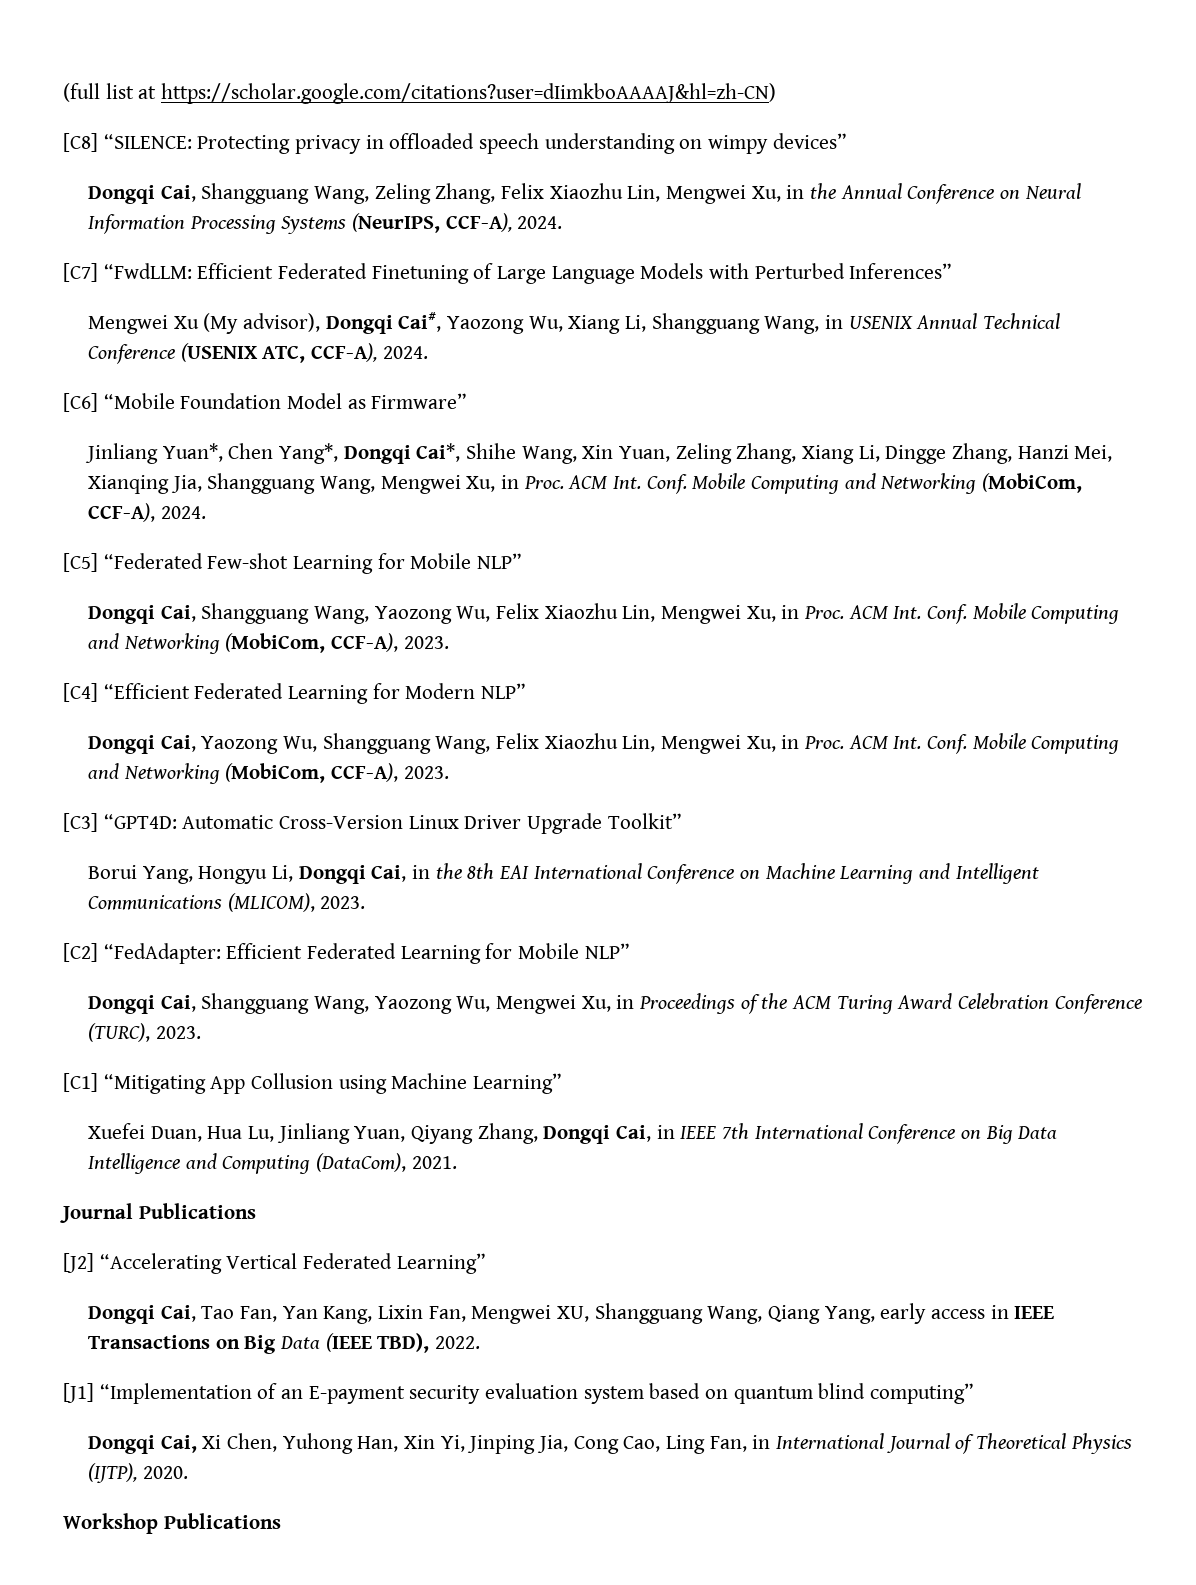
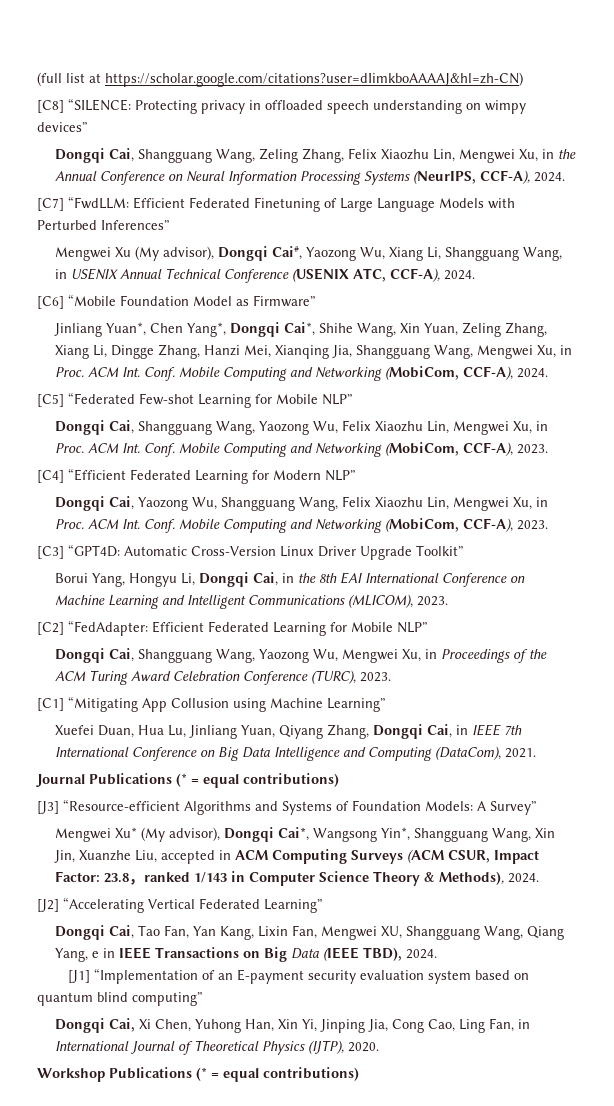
- Journal Publications
+ Journal Publications (* = equal contributions)
+ [J3] “Resource-efficient Algorithms and Systems of Foundation Models: A Survey”
+ Mengwei Xu* (My advisor), Dongqi Cai*, Wangsong Yin*, Shangguang Wang, Xin Jin, Xuanzhe Liu, accepted in ACM Computing Surveys (ACM CSUR, Impact Factor: 23.8，ranked 1/143 in Computer Science Theory & Methods), 2024.
- Dongqi Cai, Tao Fan, Yan Kang, Lixin Fan, Mengwei XU, Shangguang Wang, Qiang Yang, early access in IEEE Transactions on Big Data (IEEE TBD), 2022.
+ Dongqi Cai, Tao Fan, Yan Kang, Lixin Fan, Mengwei XU, Shangguang Wang, Qiang Yang, e in IEEE Transactions on Big Data (IEEE TBD), 2024.
- Workshop Publications
+ Workshop Publications (* = equal contributions)

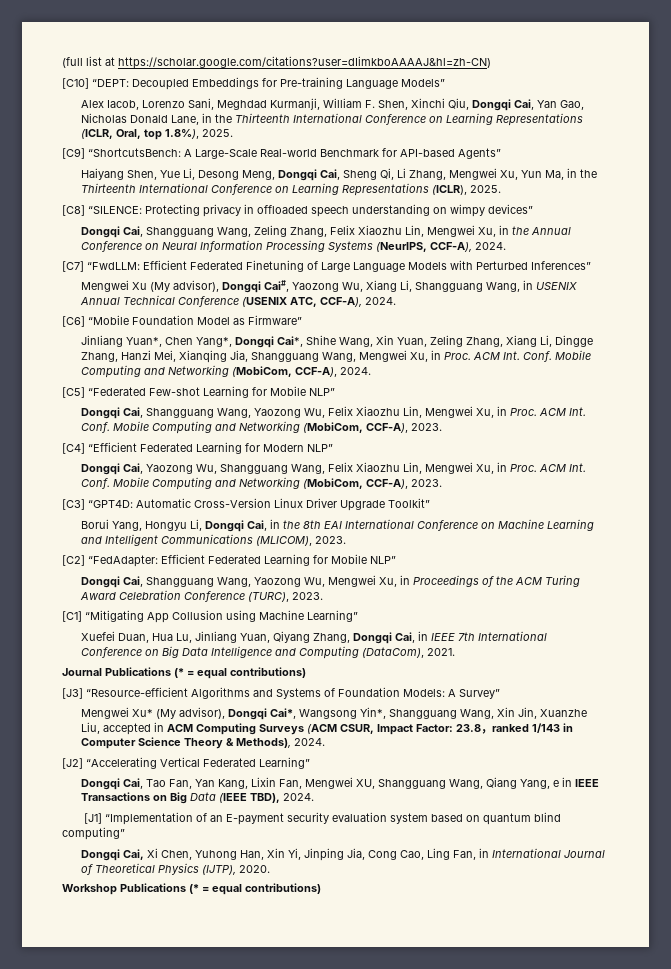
+ [C10] “DEPT: Decoupled Embeddings for Pre-training Language Models”
+ Alex Iacob, Lorenzo Sani, Meghdad Kurmanji, William F. Shen, Xinchi Qiu, Dongqi Cai, Yan Gao, Nicholas Donald Lane, in the Thirteenth International Conference on Learning Representations (ICLR, Oral, top 1.8%), 2025.
+ [C9] “ShortcutsBench: A Large-Scale Real-world Benchmark for API-based Agents”
+ Haiyang Shen, Yue Li, Desong Meng, Dongqi Cai, Sheng Qi, Li Zhang, Mengwei Xu, Yun Ma, in the Thirteenth International Conference on Learning Representations (ICLR), 2025.

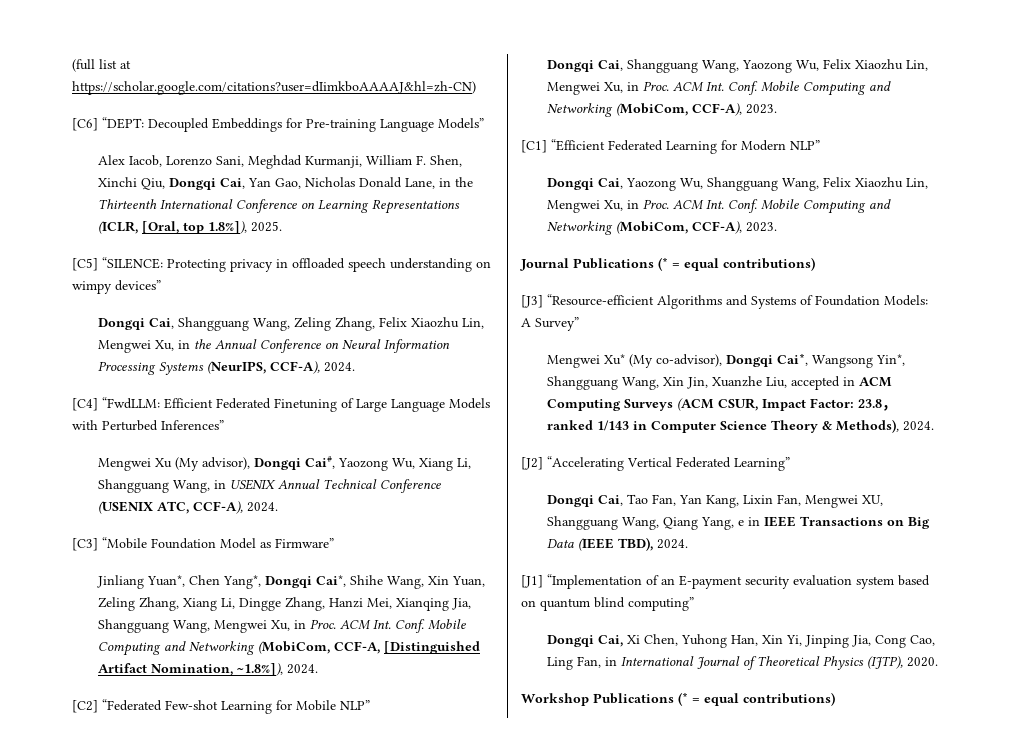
- [C10] “DEPT: Decoupled Embeddings for Pre-training Language Models”
+ [C6] “DEPT: Decoupled Embeddings for Pre-training Language Models”
- Alex Iacob, Lorenzo Sani, Meghdad Kurmanji, William F. Shen, Xinchi Qiu, Dongqi Cai, Yan Gao, Nicholas Donald Lane, in the Thirteenth International Conference on Learning Representations (ICLR, Oral, top 1.8%), 2025.
- [C9] “ShortcutsBench: A Large-Scale Real-world Benchmark for API-based Agents”
- Haiyang Shen, Yue Li, Desong Meng, Dongqi Cai, Sheng Qi, Li Zhang, Mengwei Xu, Yun Ma, in the Thirteenth International Conference on Learning Representations (ICLR), 2025.
- [C8] “SILENCE: Protecting privacy in offloaded speech understanding on wimpy devices”
+ Alex Iacob, Lorenzo Sani, Meghdad Kurmanji, William F. Shen, Xinchi Qiu, Dongqi Cai, Yan Gao, Nicholas Donald Lane, in the Thirteenth International Conference on Learning Representations (ICLR, [Oral, top 1.8%]), 2025.
+ [C5] “SILENCE: Protecting privacy in offloaded speech understanding on wimpy devices”
- [C7] “FwdLLM: Efficient Federated Finetuning of Large Language Models with Perturbed Inferences”
+ [C4] “FwdLLM: Efficient Federated Finetuning of Large Language Models with Perturbed Inferences”
- [C6] “Mobile Foundation Model as Firmware”
+ [C3] “Mobile Foundation Model as Firmware”
- Mobile Computing and Networking (MobiCom, CCF-A), 2024.
- [C5] “Federated Few-shot Learning for Mobile NLP”
+ Mobile Computing and Networking (MobiCom, CCF-A, [Distinguished Artifact Nomination, ~1.8%]), 2024.
+ [C2] “Federated Few-shot Learning for Mobile NLP”
- [C4] “Efficient Federated Learning for Modern NLP”
+ [C1] “Efficient Federated Learning for Modern NLP”
- [C3] “GPT4D: Automatic Cross-Version Linux Driver Upgrade Toolkit”
- Borui Yang, Hongyu Li, Dongqi Cai, in the 8th EAI International Conference on Machine Learning and Intelligent Communications (MLICOM), 2023.
- [C2] “FedAdapter: Efficient Federated Learning for Mobile NLP”
- Dongqi Cai, Shangguang Wang, Yaozong Wu, Mengwei Xu, in Proceedings of the ACM Turing Award Celebration Conference (TURC), 2023.
- [C1] “Mitigating App Collusion using Machine Learning”
- Xuefei Duan, Hua Lu, Jinliang Yuan, Qiyang Zhang, Dongqi Cai, in IEEE 7th International Conference on Big Data Intelligence and Computing (DataCom), 2021.
- Mengwei Xu* (My advisor), Dongqi Cai*, Wangsong Yin*, Shangguang Wang, Xin Jin, Xuanzhe Liu, accepted in ACM Computing Surveys (ACM CSUR, Impact Factor: 23.8，ranked 1/143 in Computer Science Theory & Methods), 2024.
+ Mengwei Xu* (My co-advisor), Dongqi Cai*, Wangsong Yin*, Shangguang Wang, Xin Jin, Xuanzhe Liu, accepted in ACM Computing Surveys (ACM CSUR, Impact Factor: 23.8，ranked 1/143 in Computer Science Theory & Methods), 2024.

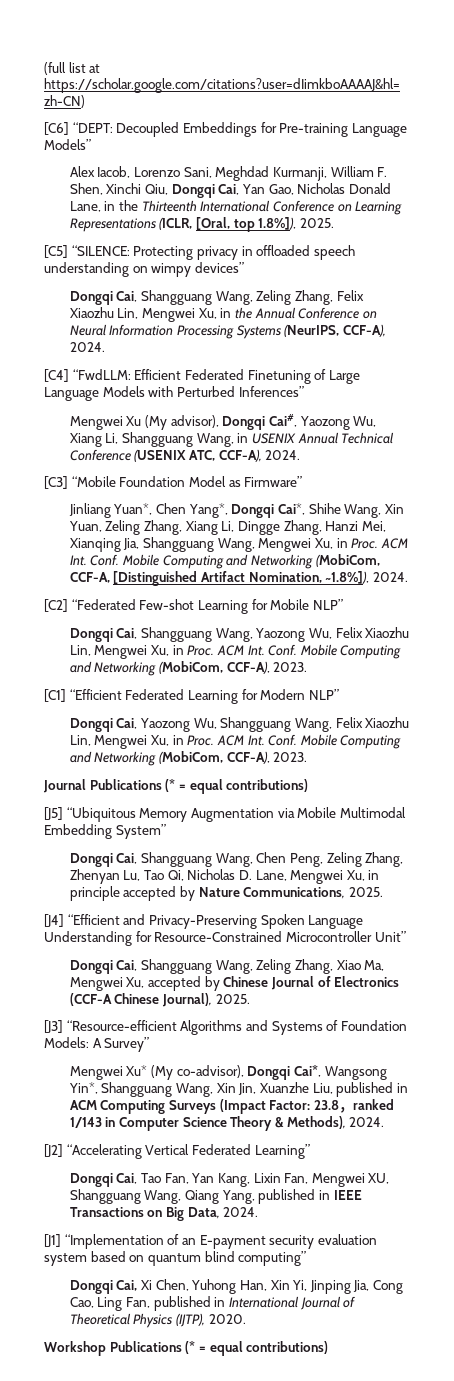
+ [J5] “Ubiquitous Memory Augmentation via Mobile Multimodal Embedding System”
+ Dongqi Cai, Shangguang Wang, Chen Peng, Zeling Zhang, Zhenyan Lu, Tao Qi, Nicholas D. Lane, Mengwei Xu, in principle accepted by Nature Communications, 2025.
+ [J4] “Efficient and Privacy-Preserving Spoken Language Understanding for Resource-Constrained Microcontroller Unit”
+ Dongqi Cai, Shangguang Wang, Zeling Zhang, Xiao Ma, Mengwei Xu, accepted by Chinese Journal of Electronics (CCF-A Chinese Journal), 2025.
- Mengwei Xu* (My co-advisor), Dongqi Cai*, Wangsong Yin*, Shangguang Wang, Xin Jin, Xuanzhe Liu, accepted in ACM Computing Surveys (ACM CSUR, Impact Factor: 23.8，ranked 1/143 in Computer Science Theory & Methods), 2024.
+ Mengwei Xu* (My co-advisor), Dongqi Cai*, Wangsong Yin*, Shangguang Wang, Xin Jin, Xuanzhe Liu, published in ACM Computing Surveys (Impact Factor: 23.8，ranked 1/143 in Computer Science Theory & Methods), 2024.
- Dongqi Cai, Tao Fan, Yan Kang, Lixin Fan, Mengwei XU, Shangguang Wang, Qiang Yang, e in IEEE Transactions on Big Data (IEEE TBD), 2024.
+ Dongqi Cai, Tao Fan, Yan Kang, Lixin Fan, Mengwei XU, Shangguang Wang, Qiang Yang, published in IEEE Transactions on Big Data, 2024.
- Dongqi Cai, Xi Chen, Yuhong Han, Xin Yi, Jinping Jia, Cong Cao, Ling Fan, in International Journal of Theoretical Physics (IJTP), 2020.
+ Dongqi Cai, Xi Chen, Yuhong Han, Xin Yi, Jinping Jia, Cong Cao, Ling Fan, published in International Journal of Theoretical Physics (IJTP), 2020.

